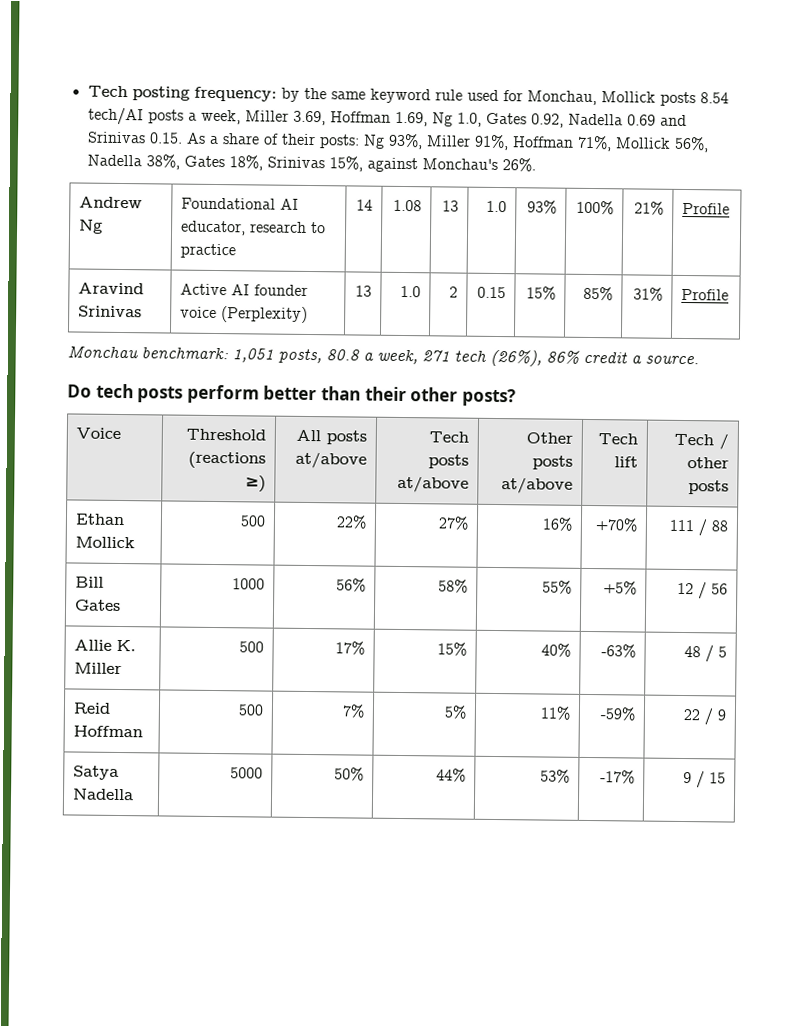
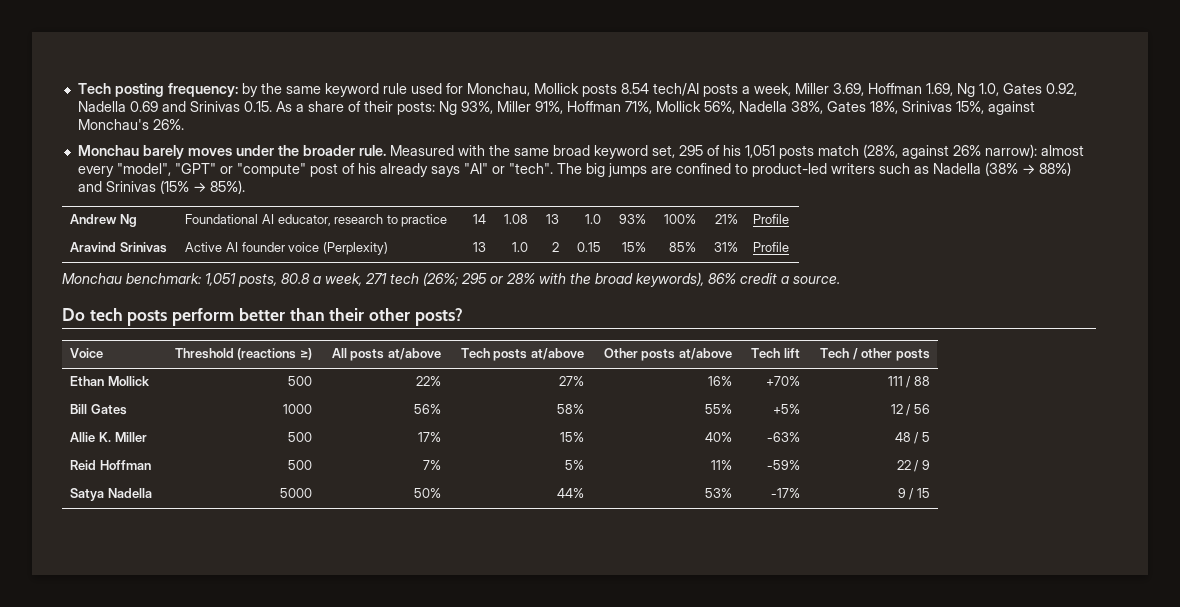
+ Monchau barely moves under the broader rule. Measured with the same broad keyword set, 295 of his 1,051 posts match (28%, against 26% narrow): almost every "model", "GPT" or "compute" post of his already says "AI" or "tech". The big jumps are confined to product-led writers such as Nadella (38% → 88%) and Srinivas (15% → 85%).
- Monchau benchmark: 1,051 posts, 80.8 a week, 271 tech (26%), 86% credit a source.
+ Monchau benchmark: 1,051 posts, 80.8 a week, 271 tech (26%; 295 or 28% with the broad keywords), 86% credit a source.

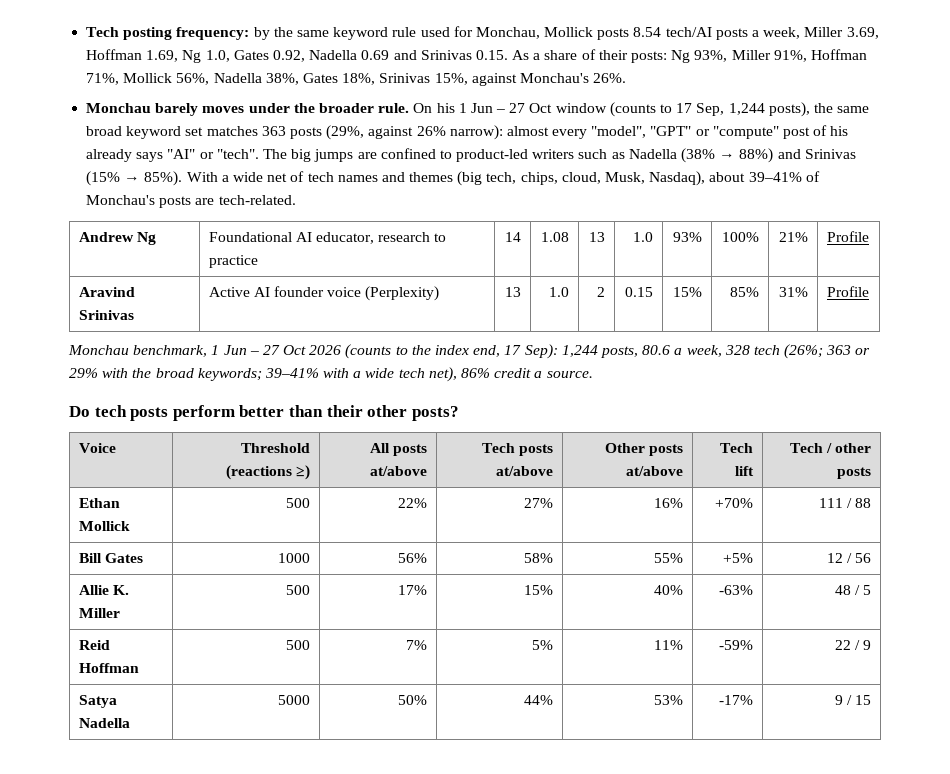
- Measured with the same broad keyword set, 295 of his 1,051 posts match (28%, against 26% narrow): almost every "model", "GPT" or "compute" post of his already says "AI" or "tech".
+ On his 1 Jun – 27 Oct window (counts to 17 Sep, 1,244 posts), the same broad keyword set matches 363 posts (29%, against 26% narrow): almost every "model", "GPT" or "compute" post of his already says "AI" or "tech".
+ With a wide net of tech names and themes (big tech, chips, cloud, Musk, Nasdaq), about 39–41% of Monchau's posts are tech-related.
- Monchau benchmark: 1,051 posts, 80.8 a week, 271 tech (26%; 295 or 28% with the broad keywords), 86% credit a source.
+ Monchau benchmark, 1 Jun – 27 Oct 2026 (counts to the index end, 17 Sep): 1,244 posts, 80.6 a week, 328 tech (26%; 363 or 29% with the broad keywords; 39–41% with a wide tech net), 86% credit a source.

